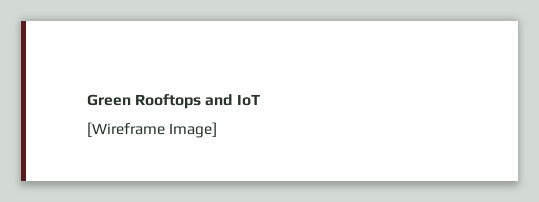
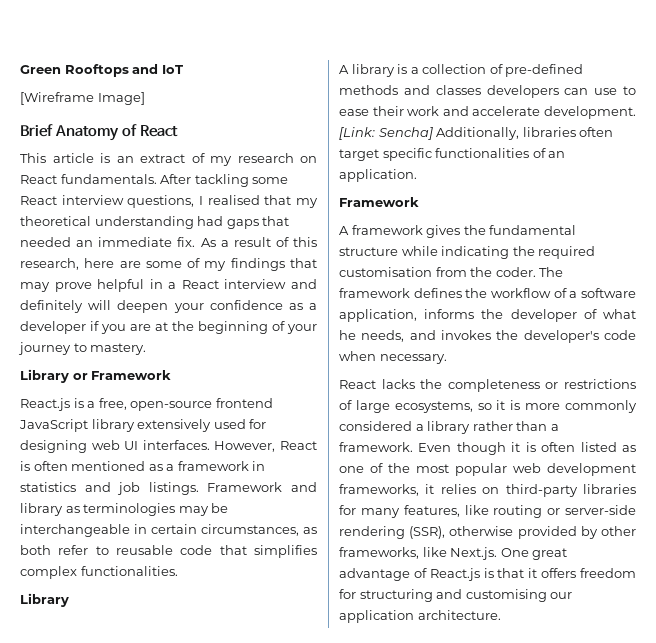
+ Brief Anatomy of React
+ This article is an extract of my research on React fundamentals. After tackling some React interview questions, I realised that my theoretical understanding had gaps that needed an immediate fix. As a result of this research, here are some of my findings that may prove helpful in a React interview and definitely will deepen your confidence as a developer if you are at the beginning of your journey to mastery.
+ Library or Framework
+ React.js is a free, open-source frontend JavaScript library extensively used for designing web UI interfaces. However, React is often mentioned as a framework in statistics and job listings. Framework and library as terminologies may be interchangeable in certain circumstances, as both refer to reusable code that simplifies complex functionalities.
+ Library
+ A library is a collection of pre-defined methods and classes developers can use to ease their work and accelerate development. [Link: Sencha] Additionally, libraries often target specific functionalities of an application.
+ Framework
+ A framework gives the fundamental structure while indicating the required customisation from the coder. The framework defines the workflow of a software application, informs the developer of what he needs, and invokes the developer's code when necessary.
+ React lacks the completeness or restrictions of large ecosystems, so it is more commonly considered a library rather than a framework. Even though it is often listed as one of the most popular web development frameworks, it relies on third-party libraries for many features, like routing or server-side rendering (SSR), otherwise provided by other frameworks, like Next.js. One great advantage of React.js is that it offers freedom for structuring and customising our application architecture.

